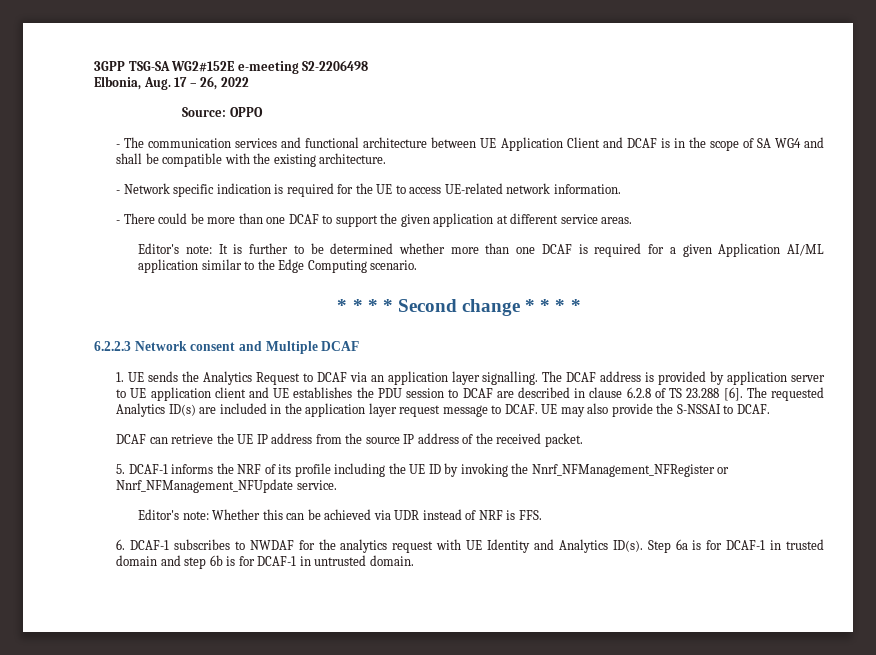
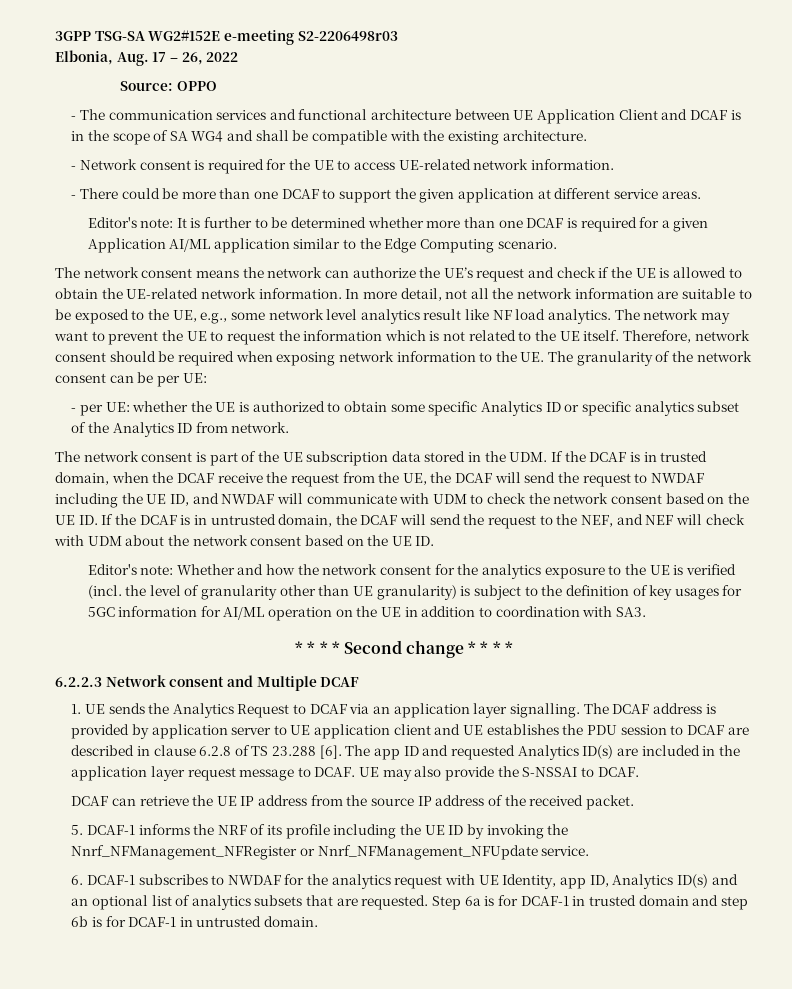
- 3GPP TSG-SA WG2#152E e-meeting S2-2206498
+ 3GPP TSG-SA WG2#152E e-meeting S2-2206498r03
- - Network specific indication is required for the UE to access UE-related network information.
+ - Network consent is required for the UE to access UE-related network information.
+ The network consent means the network can authorize the UE’s request and check if the UE is allowed to obtain the UE-related network information. In more detail, not all the network information are suitable to be exposed to the UE, e.g., some network level analytics result like NF load analytics. The network may want to prevent the UE to request the information which is not related to the UE itself. Therefore, network consent should be required when exposing network information to the UE. The granularity of the network consent can be per UE:
+ - per UE: whether the UE is authorized to obtain some specific Analytics ID or specific analytics subset of the Analytics ID from network.
+ The network consent is part of the UE subscription data stored in the UDM. If the DCAF is in trusted domain, when the DCAF receive the request from the UE, the DCAF will send the request to NWDAF including the UE ID, and NWDAF will communicate with UDM to check the network consent based on the UE ID. If the DCAF is in untrusted domain, the DCAF will send the request to the NEF, and NEF will check with UDM about the network consent based on the UE ID.
+ Editor's note: Whether and how the network consent for the analytics exposure to the UE is verified (incl. the level of granularity other than UE granularity) is subject to the definition of key usages for 5GC information for AI/ML operation on the UE in addition to coordination with SA3.
- The requested Analytics ID(s) are included in the application layer request message to DCAF.
+ The app ID and requested Analytics ID(s) are included in the application layer request message to DCAF.
- Editor's note: Whether this can be achieved via UDR instead of NRF is FFS.
- 6. DCAF-1 subscribes to NWDAF for the analytics request with UE Identity and Analytics ID(s).
+ 6. DCAF-1 subscribes to NWDAF for the analytics request with UE Identity, app ID, Analytics ID(s) and an optional list of analytics subsets that are requested.

